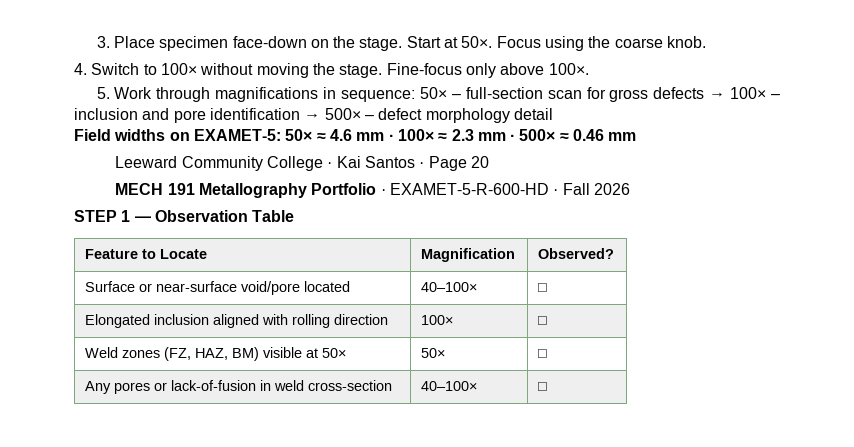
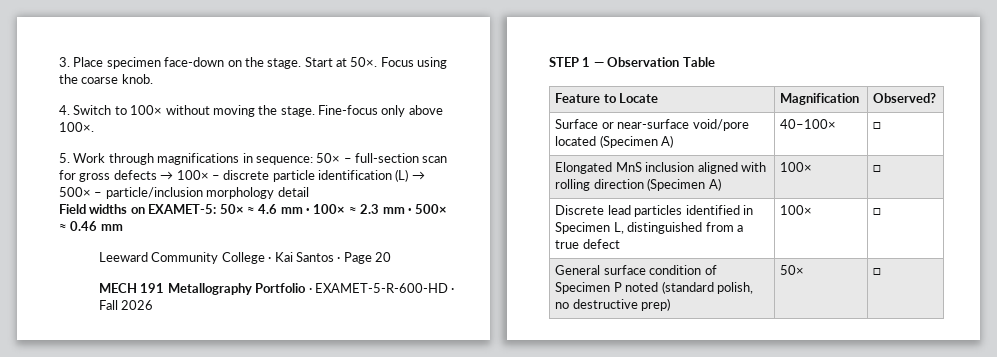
- 5. Work through magnifications in sequence: 50× – full-section scan for gross defects → 100× – inclusion and pore identification → 500× – defect morphology detail
+ 5. Work through magnifications in sequence: 50× – full-section scan for gross defects → 100× – discrete particle identification (L) → 500× – particle/inclusion morphology detail
- Surface or near-surface void/pore located | 40–100× | □
+ Surface or near-surface void/pore located (Specimen A) | 40–100× | □
- Elongated inclusion aligned with rolling direction | 100× | □
- Weld zones (FZ, HAZ, BM) visible at 50× | 50× | □
- Any pores or lack-of-fusion in weld cross-section | 40–100× | □
+ Elongated MnS inclusion aligned with rolling direction (Specimen A) | 100× | □
+ Discrete lead particles identified in Specimen L, distinguished from a true defect | 100× | □
+ General surface condition of Specimen P noted (standard polish, no destructive prep) | 50× | □

